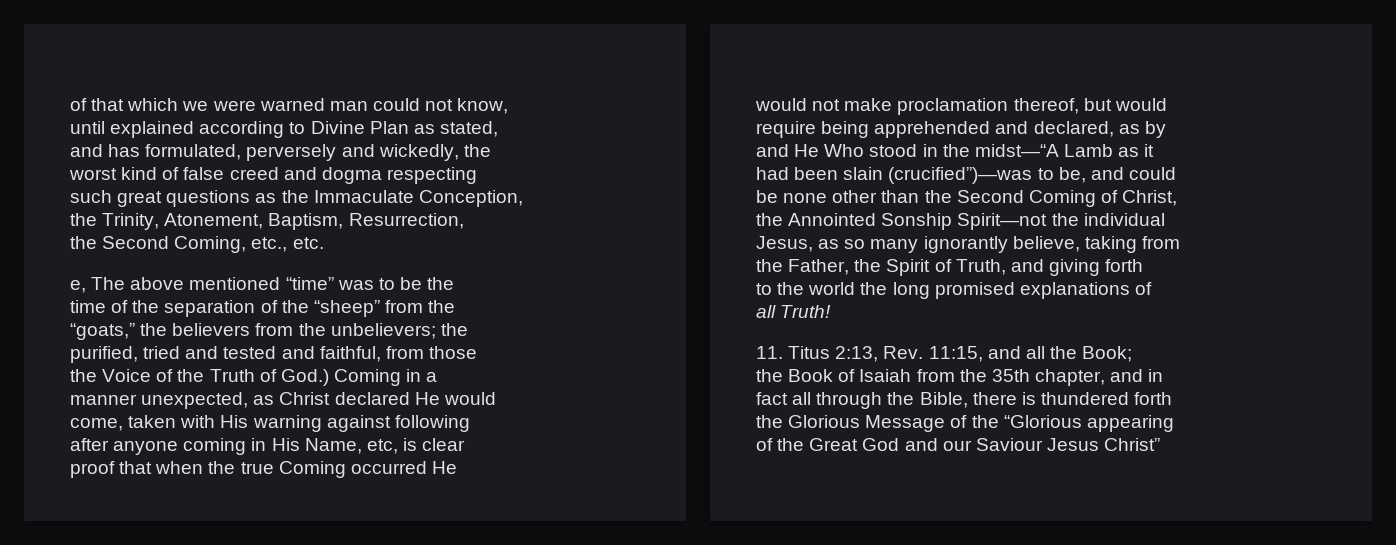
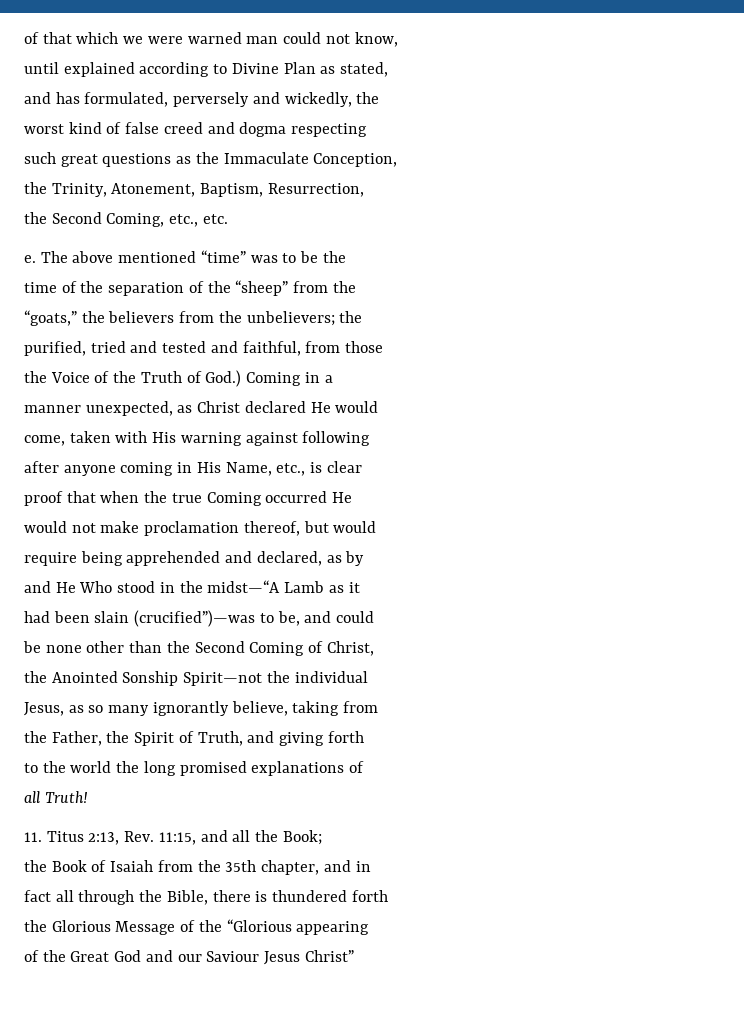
- e, The above mentioned “time” was to be the
+ e. The above mentioned “time” was to be the
- after anyone coming in His Name, etc, is clear
+ after anyone coming in His Name, etc., is clear
- the Annointed Sonship Spirit—not the individual
+ the Anointed Sonship Spirit—not the individual

